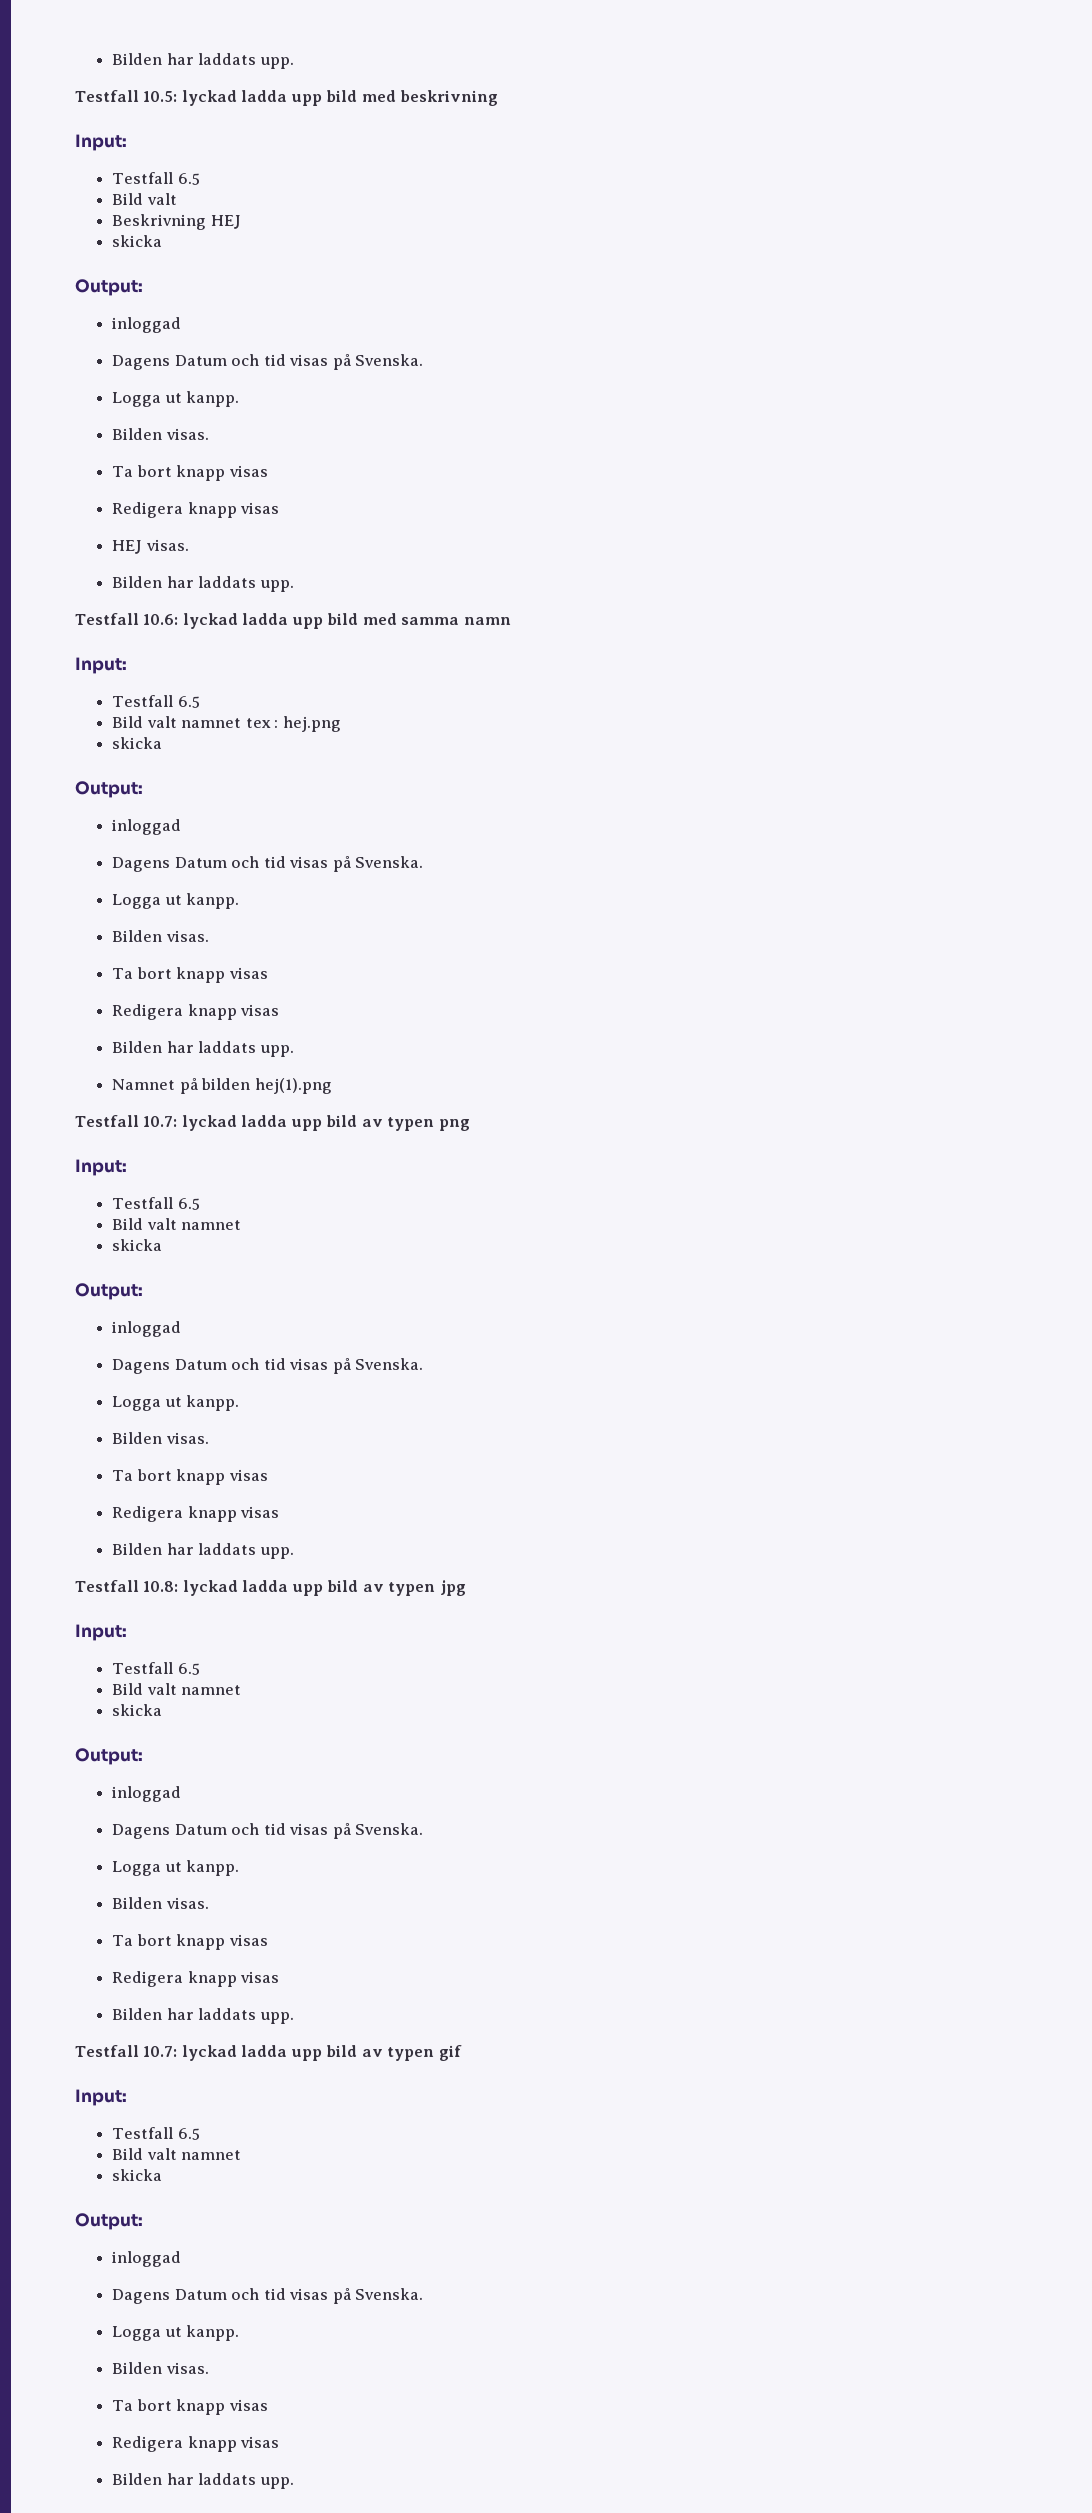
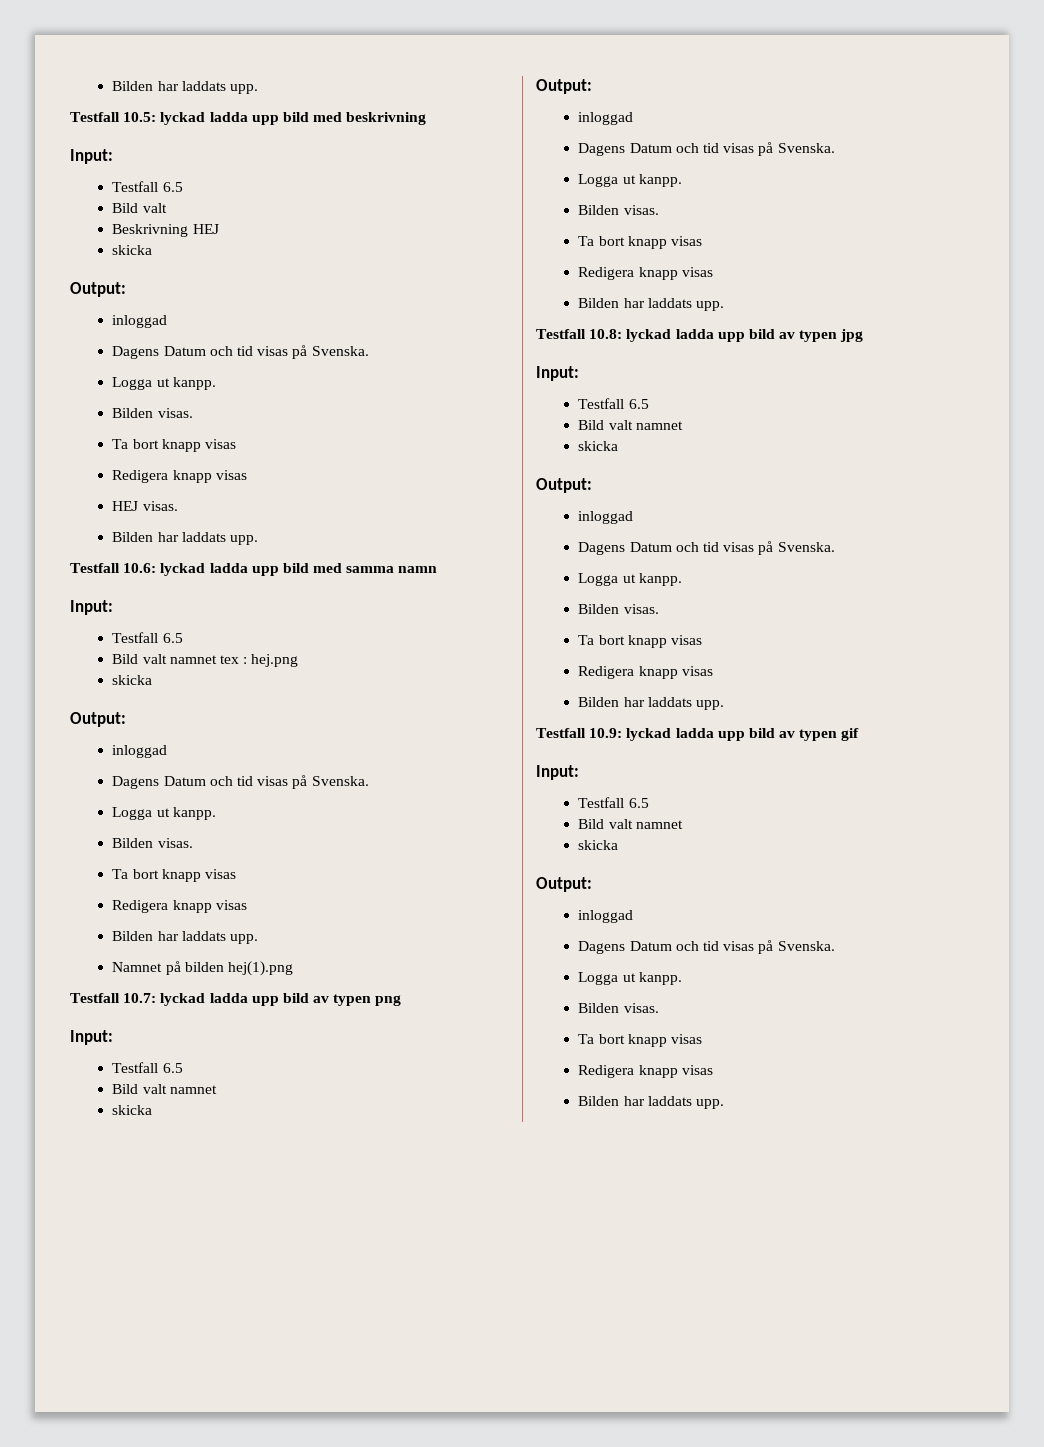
- Testfall 10.7: lyckad ladda upp bild av typen gif
+ Testfall 10.9: lyckad ladda upp bild av typen gif

